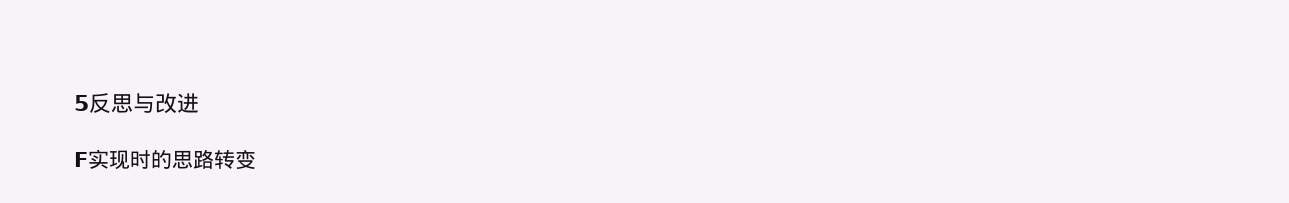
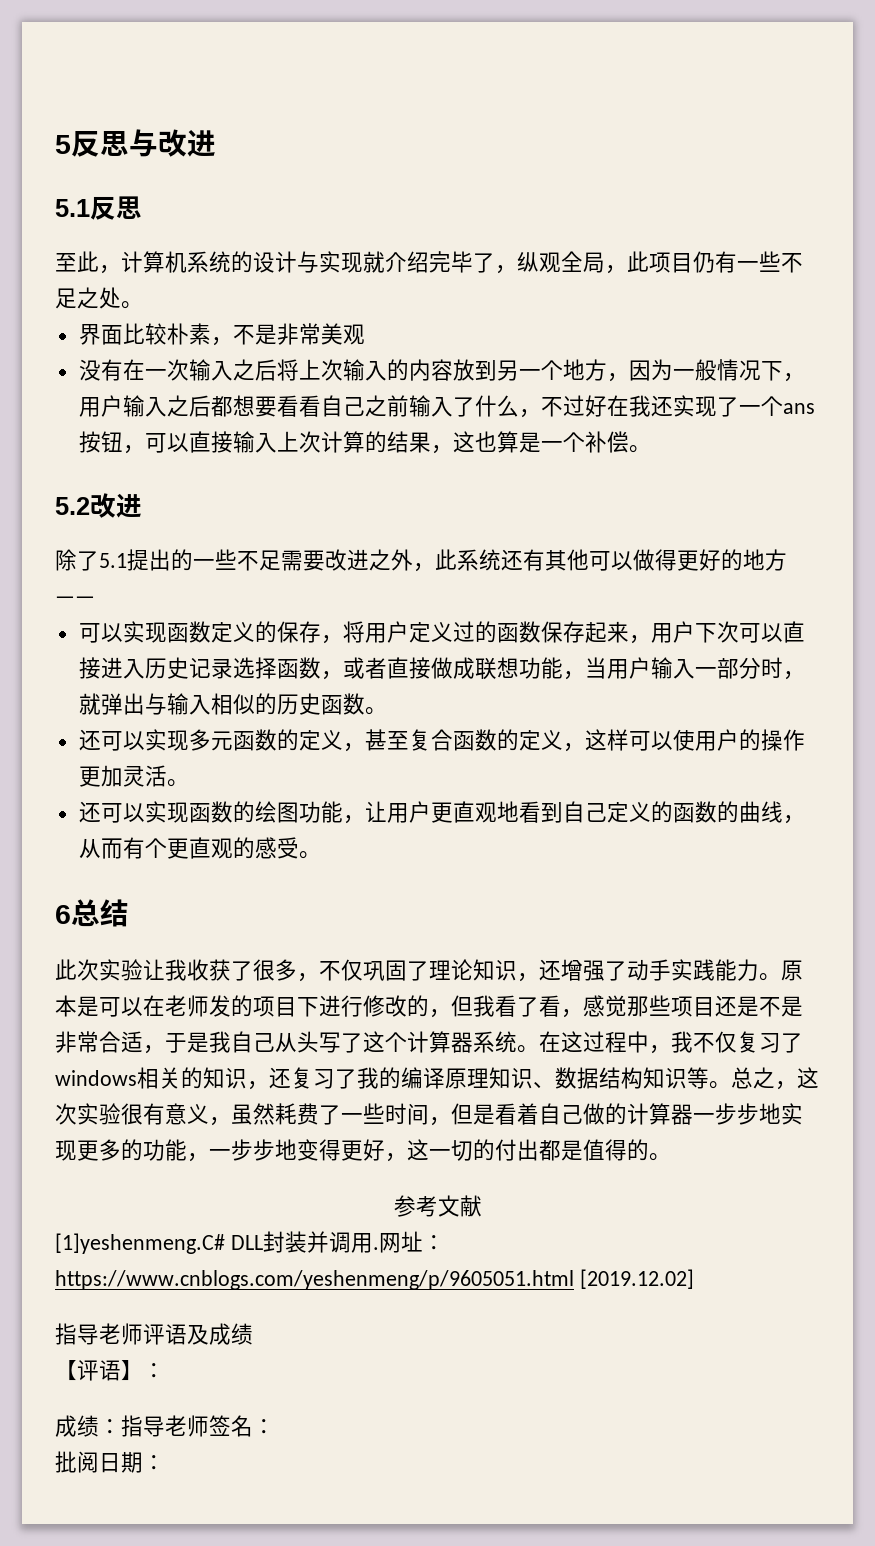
- F实现时的思路转变
+ 5.1反思
+ 至此，计算机系统的设计与实现就介绍完毕了，纵观全局，此项目仍有一些不足之处。
+ 界面比较朴素，不是非常美观
+ 没有在一次输入之后将上次输入的内容放到另一个地方，因为一般情况下，用户输入之后都想要看看自己之前输入了什么，不过好在我还实现了一个ans按钮，可以直接输入上次计算的结果，这也算是一个补偿。
+ 5.2改进
+ 除了5.1提出的一些不足需要改进之外，此系统还有其他可以做得更好的地方——
+ 可以实现函数定义的保存，将用户定义过的函数保存起来，用户下次可以直接进入历史记录选择函数，或者直接做成联想功能，当用户输入一部分时，就弹出与输入相似的历史函数。
+ 还可以实现多元函数的定义，甚至复合函数的定义，这样可以使用户的操作更加灵活。
+ 还可以实现函数的绘图功能，让用户更直观地看到自己定义的函数的曲线，从而有个更直观的感受。
+ 6总结
+ 此次实验让我收获了很多，不仅巩固了理论知识，还增强了动手实践能力。原本是可以在老师发的项目下进行修改的，但我看了看，感觉那些项目还是不是非常合适，于是我自己从头写了这个计算器系统。在这过程中，我不仅复习了windows相关的知识，还复习了我的编译原理知识、数据结构知识等。总之，这次实验很有意义，虽然耗费了一些时间，但是看着自己做的计算器一步步地实现更多的功能，一步步地变得更好，这一切的付出都是值得的。
+ 参考文献
+ [1]yeshenmeng.C# DLL封装并调用.网址：https://www.cnblogs.com/yeshenmeng/p/9605051.html [2019.12.02]
+ 指导老师评语及成绩
+ 【评语】：
+ 成绩：指导老师签名：
+ 批阅日期：

